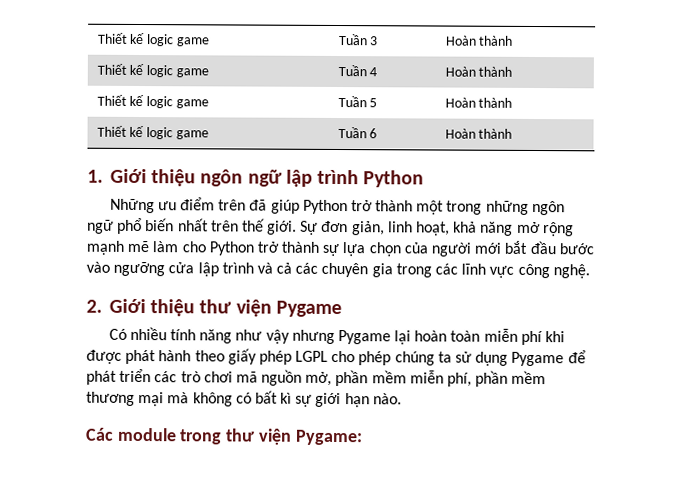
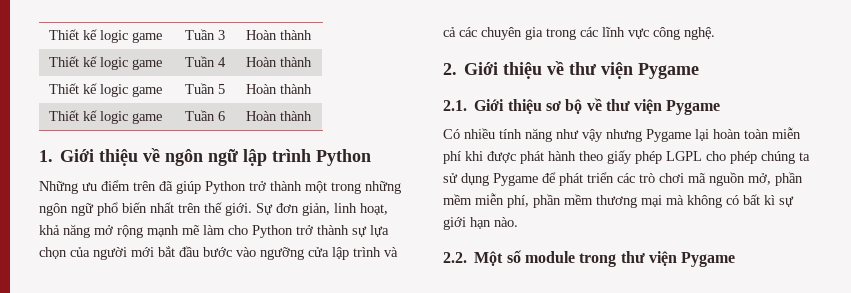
- 1. Giới thiệu ngôn ngữ lập trình Python
+ 1. Giới thiệu về ngôn ngữ lập trình Python
- 2. Giới thiệu thư viện Pygame
+ 2. Giới thiệu về thư viện Pygame
+ 2.1. Giới thiệu sơ bộ về thư viện Pygame
- Các module trong thư viện Pygame:
+ 2.2. Một số module trong thư viện Pygame

